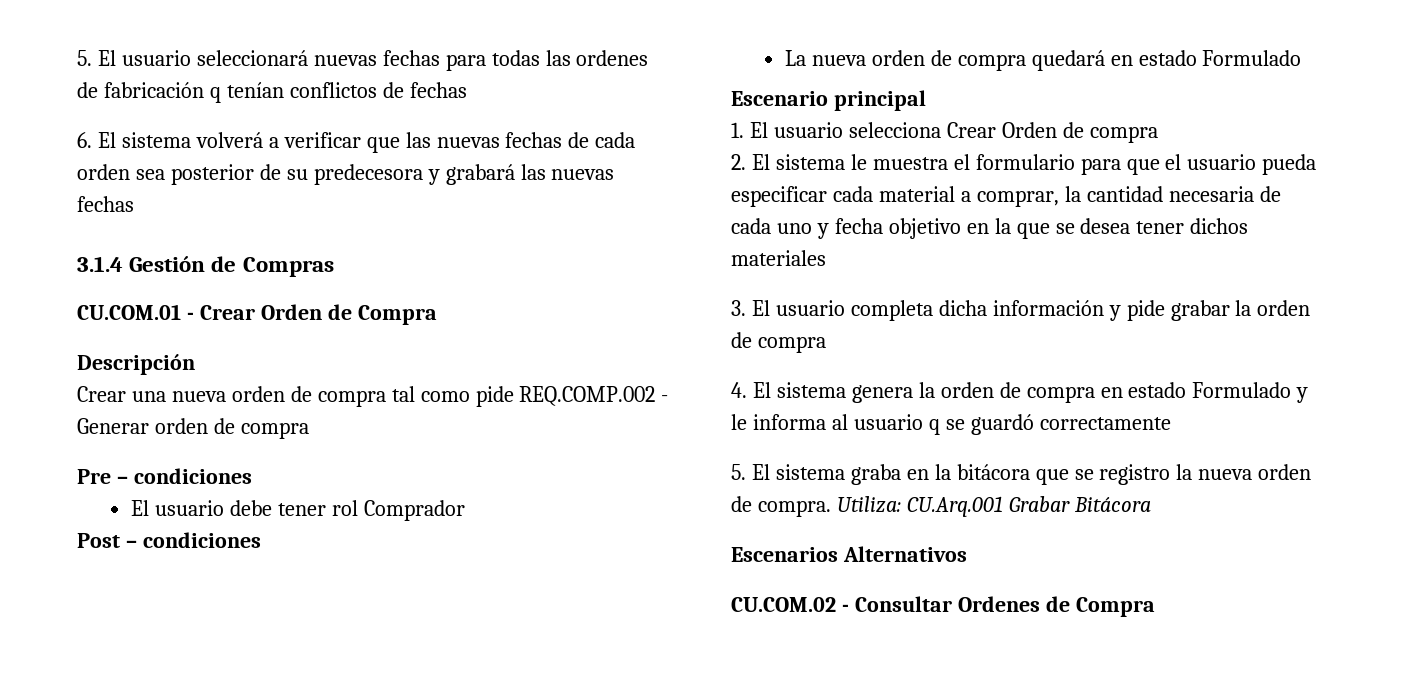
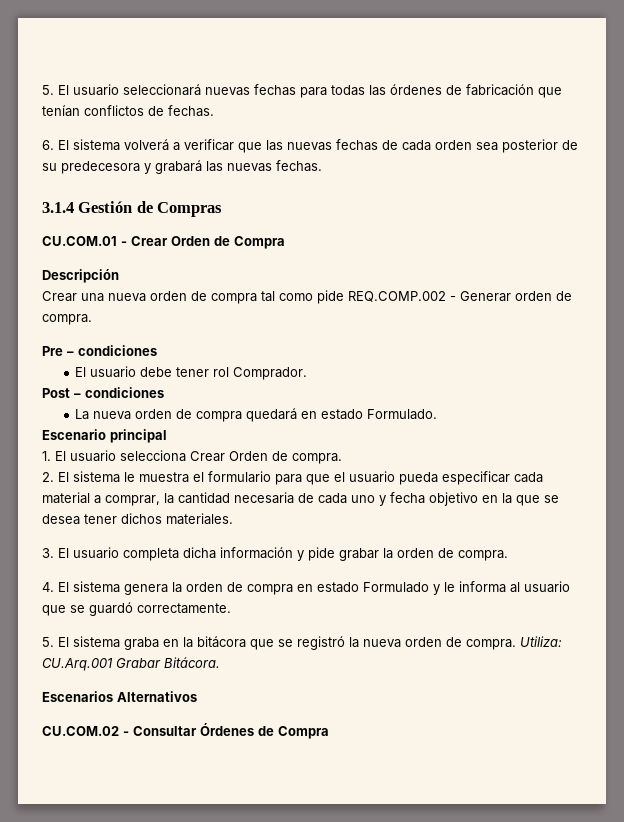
- 5. El usuario seleccionará nuevas fechas para todas las ordenes de fabricación q tenían conflictos de fechas
+ 5. El usuario seleccionará nuevas fechas para todas las órdenes de fabricación que tenían conflictos de fechas.
- 6. El sistema volverá a verificar que las nuevas fechas de cada orden sea posterior de su predecesora y grabará las nuevas fechas
+ 6. El sistema volverá a verificar que las nuevas fechas de cada orden sea posterior de su predecesora y grabará las nuevas fechas.
- Crear una nueva orden de compra tal como pide REQ.COMP.002 - Generar orden de compra
+ Crear una nueva orden de compra tal como pide REQ.COMP.002 - Generar orden de compra.
- El usuario debe tener rol Comprador
+ El usuario debe tener rol Comprador.
- La nueva orden de compra quedará en estado Formulado
+ La nueva orden de compra quedará en estado Formulado.
- 1. El usuario selecciona Crear Orden de compra
+ 1. El usuario selecciona Crear Orden de compra.
- 2. El sistema le muestra el formulario para que el usuario pueda especificar cada material a comprar, la cantidad necesaria de cada uno y fecha objetivo en la que se desea tener dichos materiales
+ 2. El sistema le muestra el formulario para que el usuario pueda especificar cada material a comprar, la cantidad necesaria de cada uno y fecha objetivo en la que se desea tener dichos materiales.
- 3. El usuario completa dicha información y pide grabar la orden de compra
+ 3. El usuario completa dicha información y pide grabar la orden de compra.
- 4. El sistema genera la orden de compra en estado Formulado y le informa al usuario q se guardó correctamente
+ 4. El sistema genera la orden de compra en estado Formulado y le informa al usuario que se guardó correctamente.
- 5. El sistema graba en la bitácora que se registro la nueva orden de compra.
+ 5. El sistema graba en la bitácora que se registró la nueva orden de compra.
- Utiliza: CU.Arq.001 Grabar Bitácora
+ Utiliza: CU.Arq.001 Grabar Bitácora.
- CU.COM.02 - Consultar Ordenes de Compra
+ CU.COM.02 - Consultar Órdenes de Compra

